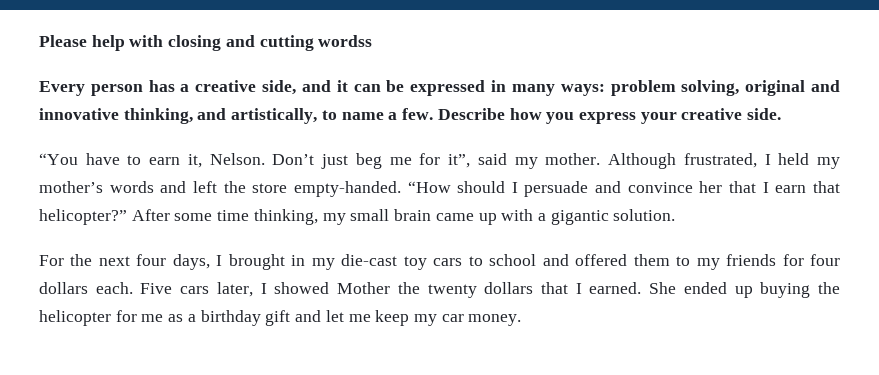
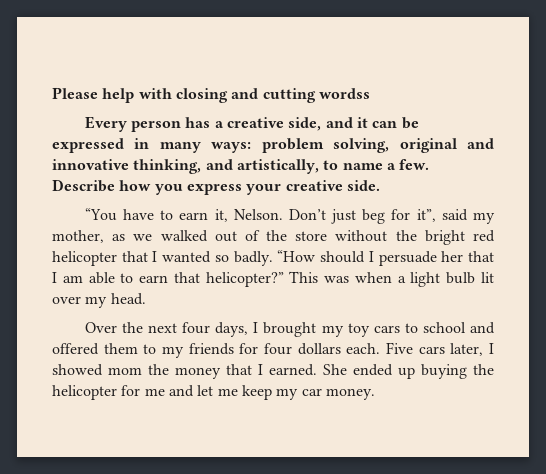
- Don’t just beg me for it”, said my mother. Although frustrated, I held my mother’s words and left the store empty-handed.
+ Don’t just beg for it”, said my mother, as we walked out of the store without the bright red helicopter that I wanted so badly.
- “How should I persuade and convince her that I earn that helicopter?” After some time thinking, my small brain came up with a gigantic solution.
- For the next four days, I brought in my die-cast toy cars to school and offered them to my friends for four dollars each.
+ “How should I persuade her that I am able to earn that helicopter?” This was when a light bulb lit over my head.
+ Over the next four days, I brought my toy cars to school and offered them to my friends for four dollars each.
- Five cars later, I showed Mother the twenty dollars that I earned.
+ Five cars later, I showed mom the money that I earned.
- She ended up buying the helicopter for me as a birthday gift and let me keep my car money.
+ She ended up buying the helicopter for me and let me keep my car money.

